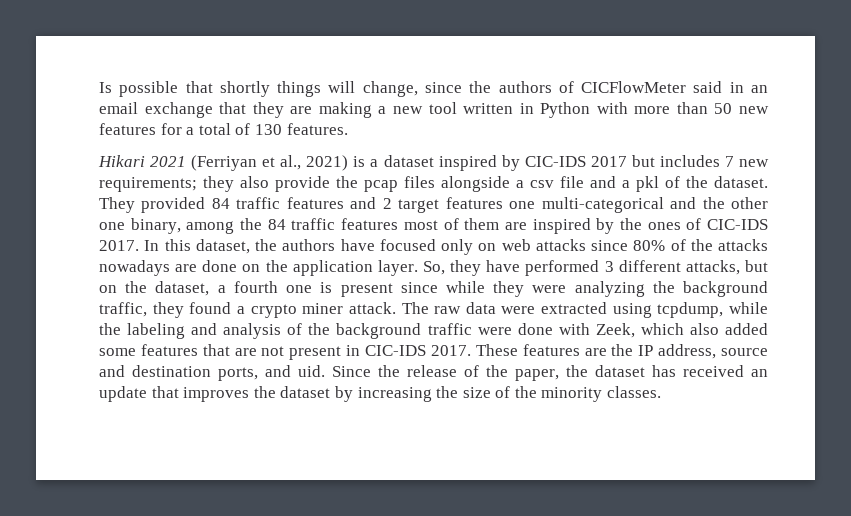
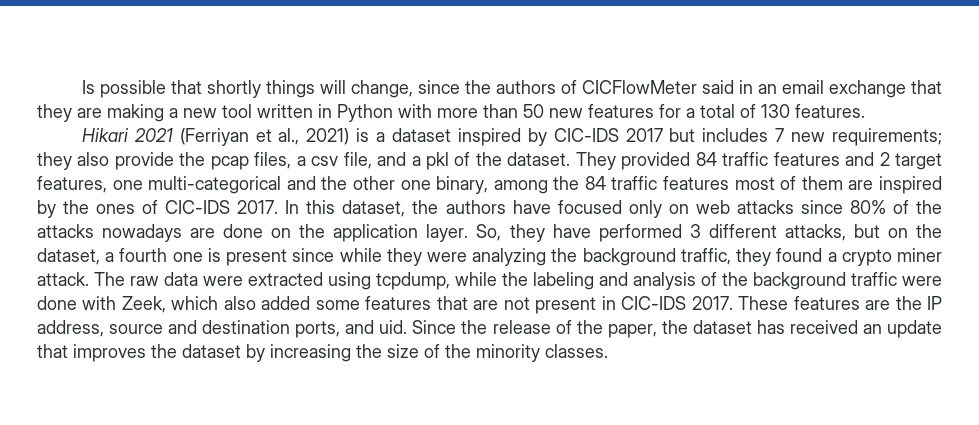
- Hikari 2021 (Ferriyan et al., 2021) is a dataset inspired by CIC-IDS 2017 but includes 7 new requirements; they also provide the pcap files alongside a csv file and a pkl of the dataset.
+ Hikari 2021 (Ferriyan et al., 2021) is a dataset inspired by CIC-IDS 2017 but includes 7 new requirements; they also provide the pcap files, a csv file, and a pkl of the dataset.
- They provided 84 traffic features and 2 target features one multi-categorical and the other one binary, among the 84 traffic features most of them are inspired by the ones of CIC-IDS 2017.
+ They provided 84 traffic features and 2 target features, one multi-categorical and the other one binary, among the 84 traffic features most of them are inspired by the ones of CIC-IDS 2017.

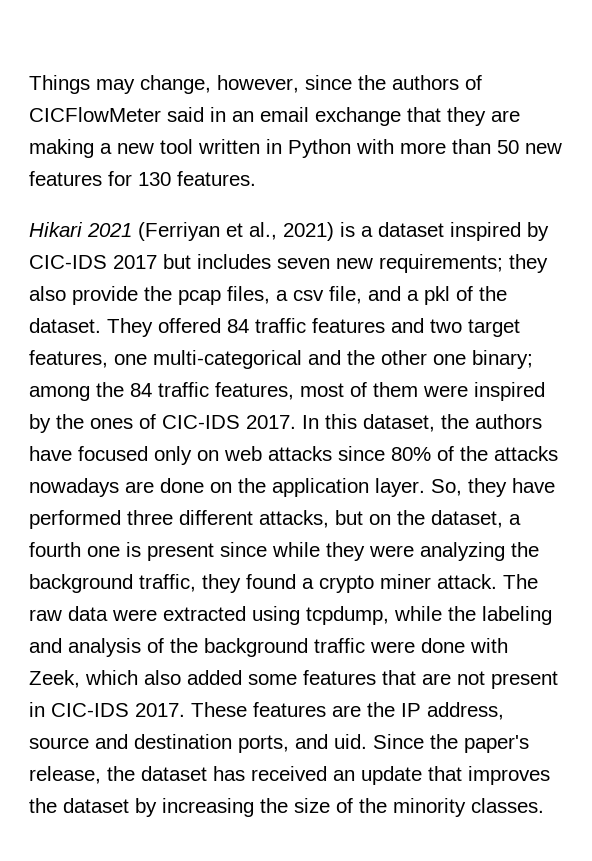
- Is possible that shortly things will change, since the authors of CICFlowMeter said in an email exchange that they are making a new tool written in Python with more than 50 new features for a total of 130 features.
+ Things may change, however, since the authors of CICFlowMeter said in an email exchange that they are making a new tool written in Python with more than 50 new features for 130 features.
- Hikari 2021 (Ferriyan et al., 2021) is a dataset inspired by CIC-IDS 2017 but includes 7 new requirements; they also provide the pcap files, a csv file, and a pkl of the dataset.
+ Hikari 2021 (Ferriyan et al., 2021) is a dataset inspired by CIC-IDS 2017 but includes seven new requirements; they also provide the pcap files, a csv file, and a pkl of the dataset.
- They provided 84 traffic features and 2 target features, one multi-categorical and the other one binary, among the 84 traffic features most of them are inspired by the ones of CIC-IDS 2017.
+ They offered 84 traffic features and two target features, one multi-categorical and the other one binary; among the 84 traffic features, most of them were inspired by the ones of CIC-IDS 2017.
- So, they have performed 3 different attacks, but on the dataset, a fourth one is present since while they were analyzing the background traffic, they found a crypto miner attack.
+ So, they have performed three different attacks, but on the dataset, a fourth one is present since while they were analyzing the background traffic, they found a crypto miner attack.
- Since the release of the paper, the dataset has received an update that improves the dataset by increasing the size of the minority classes.
+ Since the paper's release, the dataset has received an update that improves the dataset by increasing the size of the minority classes.

